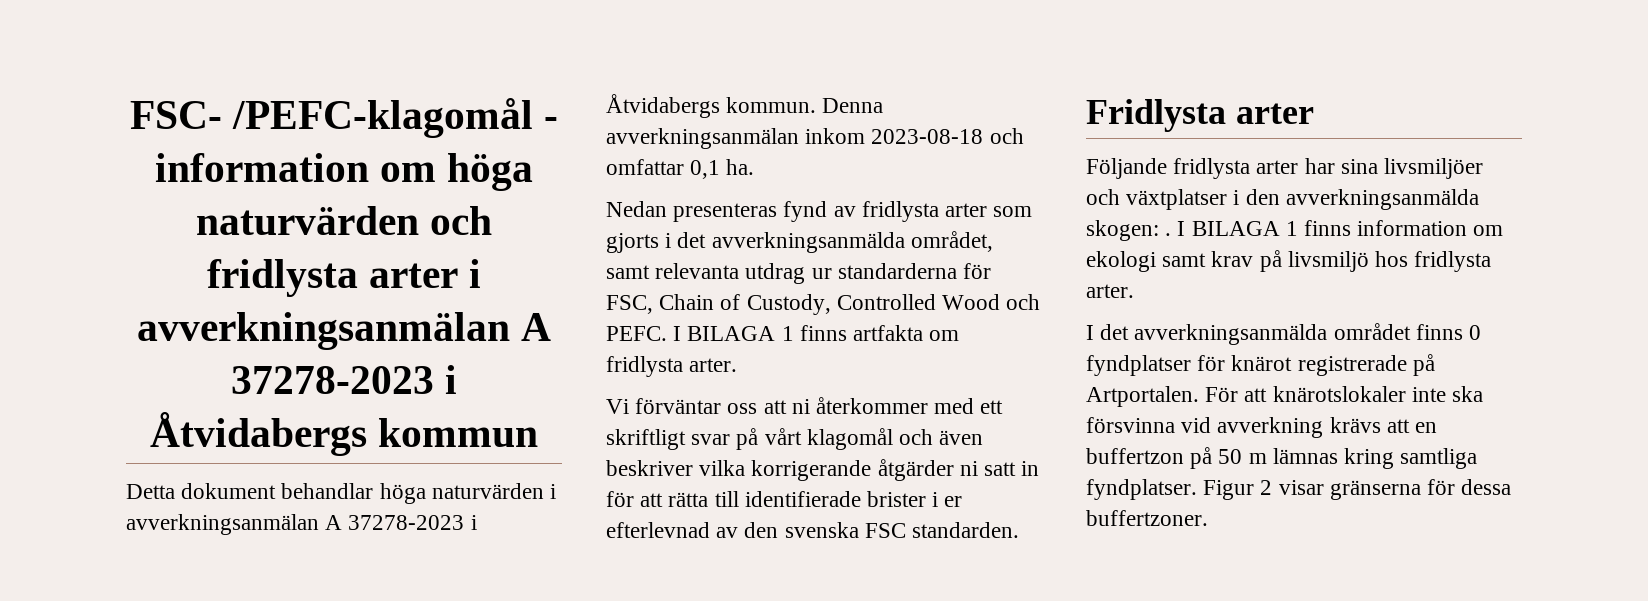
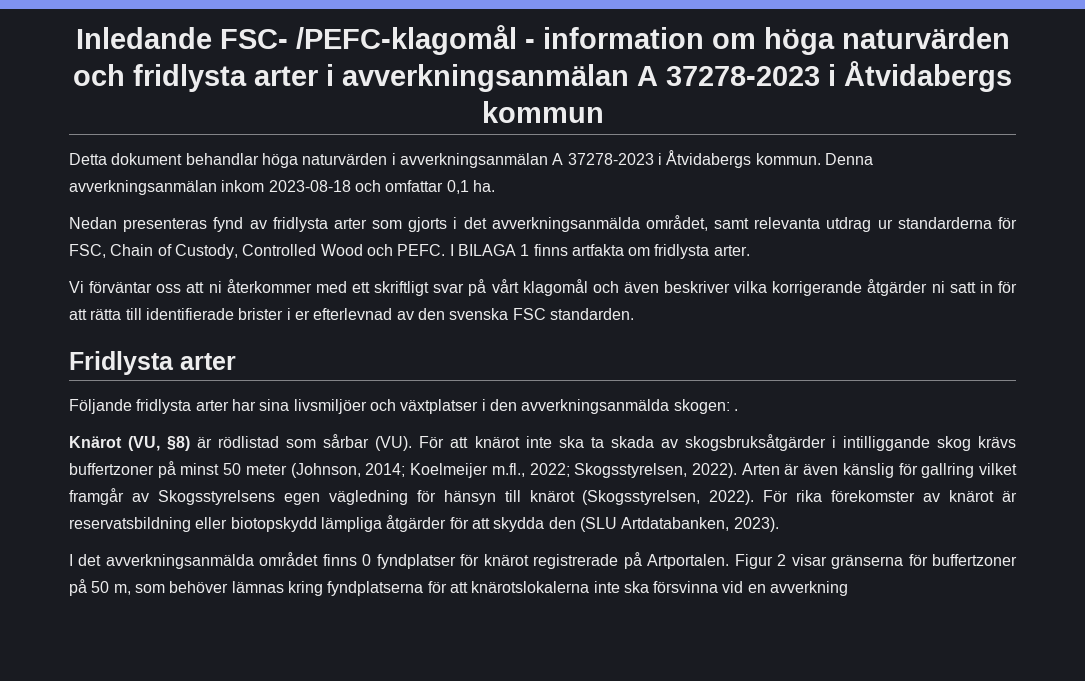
- FSC- /PEFC-klagomål - information om höga naturvärden och fridlysta arter i avverkningsanmälan A 37278-2023 i Åtvidabergs kommun
+ Inledande FSC- /PEFC-klagomål - information om höga naturvärden och fridlysta arter i avverkningsanmälan A 37278-2023 i Åtvidabergs kommun
- Följande fridlysta arter har sina livsmiljöer och växtplatser i den avverkningsanmälda skogen: . I BILAGA 1 finns information om ekologi samt krav på livsmiljö hos fridlysta arter.
+ Följande fridlysta arter har sina livsmiljöer och växtplatser i den avverkningsanmälda skogen: .
+ Knärot (VU, §8) är rödlistad som sårbar (VU). För att knärot inte ska ta skada av skogsbruksåtgärder i intilliggande skog krävs buffertzoner på minst 50 meter (Johnson, 2014; Koelmeijer m.fl., 2022; Skogsstyrelsen, 2022). Arten är även känslig för gallring vilket framgår av Skogsstyrelsens egen vägledning för hänsyn till knärot (Skogsstyrelsen, 2022). För rika förekomster av knärot är reservatsbildning eller biotopskydd lämpliga åtgärder för att skydda den (SLU Artdatabanken, 2023).
- För att knärotslokaler inte ska försvinna vid avverkning krävs att en buffertzon på 50 m lämnas kring samtliga fyndplatser.
- Figur 2 visar gränserna för dessa buffertzoner.
+ Figur 2 visar gränserna för buffertzoner på 50 m, som behöver lämnas kring fyndplatserna för att knärotslokalerna inte ska försvinna vid en avverkning

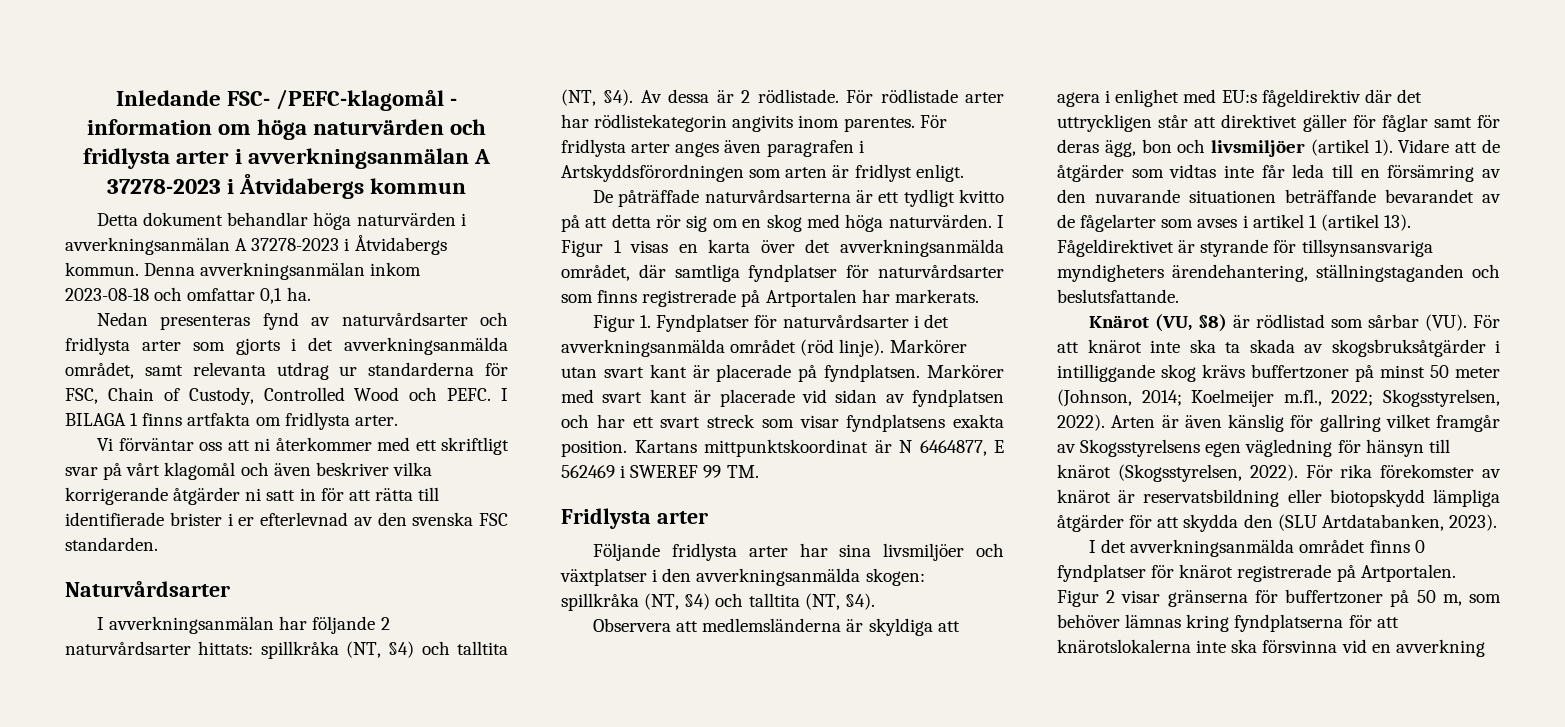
- Nedan presenteras fynd av fridlysta arter som gjorts i det avverkningsanmälda området, samt relevanta utdrag ur standarderna för FSC, Chain of Custody, Controlled Wood och PEFC.
+ Nedan presenteras fynd av naturvårdsarter och fridlysta arter som gjorts i det avverkningsanmälda området, samt relevanta utdrag ur standarderna för FSC, Chain of Custody, Controlled Wood och PEFC.
+ Naturvårdsarter
+ I avverkningsanmälan har följande 2 naturvårdsarter hittats: spillkråka (NT, §4) och talltita (NT, §4). Av dessa är 2 rödlistade. För rödlistade arter har rödlistekategorin angivits inom parentes. För fridlysta arter anges även paragrafen i Artskyddsförordningen som arten är fridlyst enligt.
+ De påträffade naturvårdsarterna är ett tydligt kvitto på att detta rör sig om en skog med höga naturvärden. I Figur 1 visas en karta över det avverkningsanmälda området, där samtliga fyndplatser för naturvårdsarter som finns registrerade på Artportalen har markerats.
+ Figur 1. Fyndplatser för naturvårdsarter i det avverkningsanmälda området (röd linje). Markörer utan svart kant är placerade på fyndplatsen. Markörer med svart kant är placerade vid sidan av fyndplatsen och har ett svart streck som visar fyndplatsens exakta position. Kartans mittpunktskoordinat är N 6464877, E 562469 i SWEREF 99 TM.
- Följande fridlysta arter har sina livsmiljöer och växtplatser i den avverkningsanmälda skogen: .
+ Följande fridlysta arter har sina livsmiljöer och växtplatser i den avverkningsanmälda skogen: spillkråka (NT, §4) och talltita (NT, §4).
+ Observera att medlemsländerna är skyldiga att agera i enlighet med EU:s fågeldirektiv där det uttryckligen står att direktivet gäller för fåglar samt för deras ägg, bon och livsmiljöer (artikel 1). Vidare att de åtgärder som vidtas inte får leda till en försämring av den nuvarande situationen beträffande bevarandet av de fågelarter som avses i artikel 1 (artikel 13). Fågeldirektivet är styrande för tillsynsansvariga myndigheters ärendehantering, ställningstaganden och beslutsfattande.

